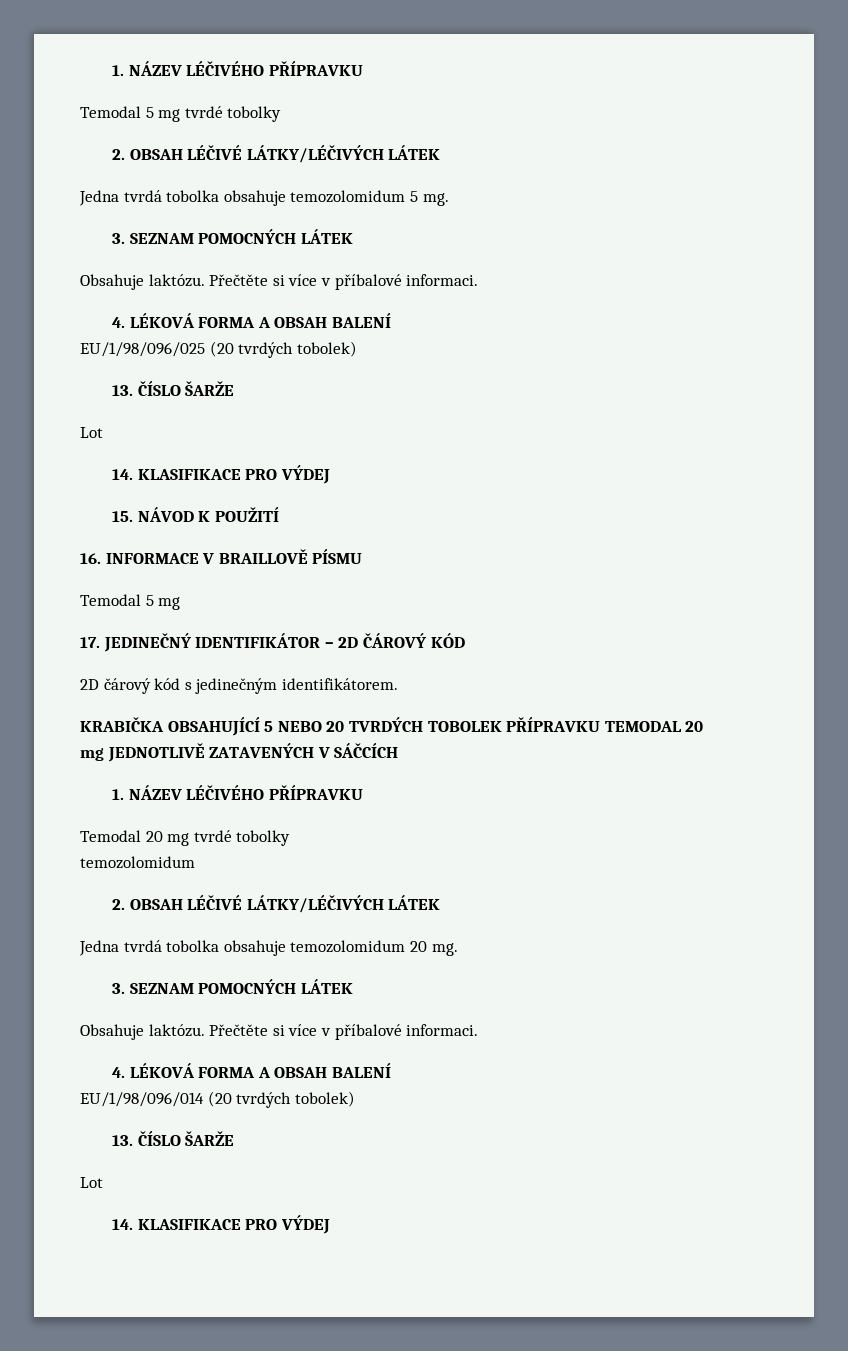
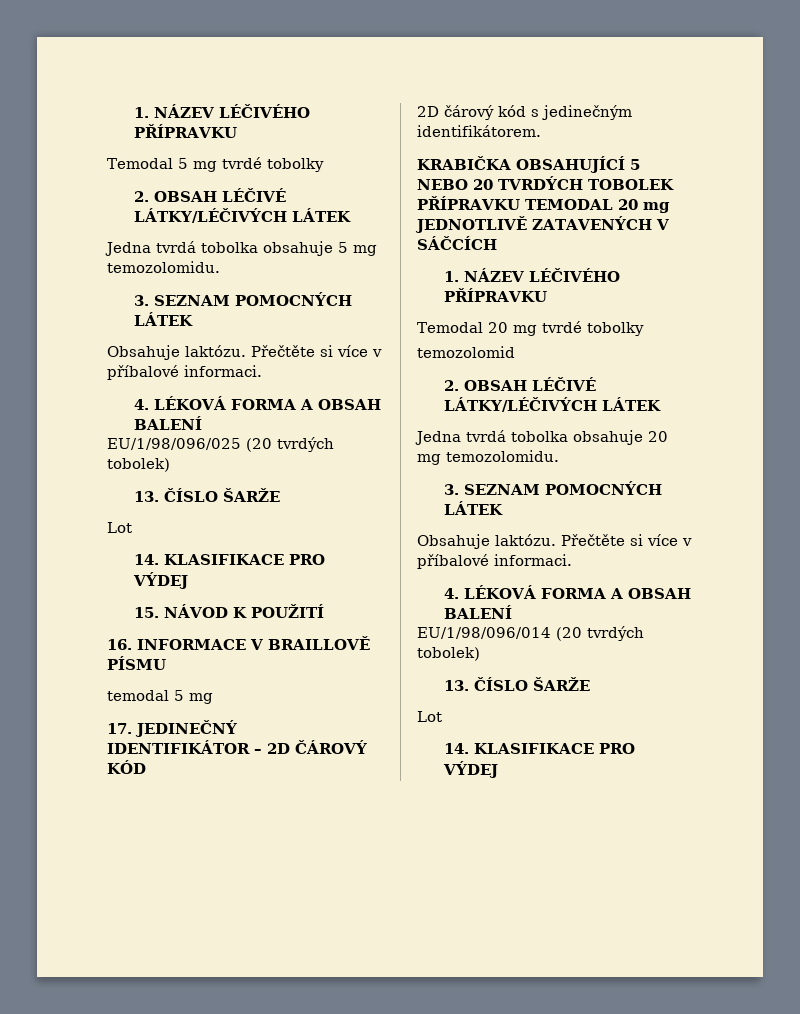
- Jedna tvrdá tobolka obsahuje temozolomidum 5 mg.
+ Jedna tvrdá tobolka obsahuje 5 mg temozolomidu.
  16. INFORMACE V BRAILLOVĚ PÍSMU
- Temodal 5 mg
+ temodal 5 mg
  Temodal 20 mg tvrdé tobolky
- temozolomidum
+ temozolomid
  2. OBSAH LÉČIVÉ LÁTKY/LÉČIVÝCH LÁTEK
- Jedna tvrdá tobolka obsahuje temozolomidum 20 mg.
+ Jedna tvrdá tobolka obsahuje 20 mg temozolomidu.

